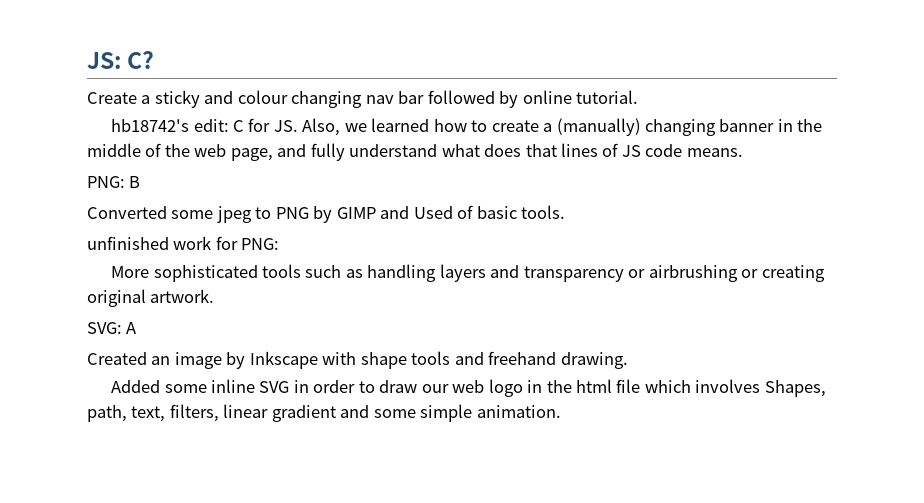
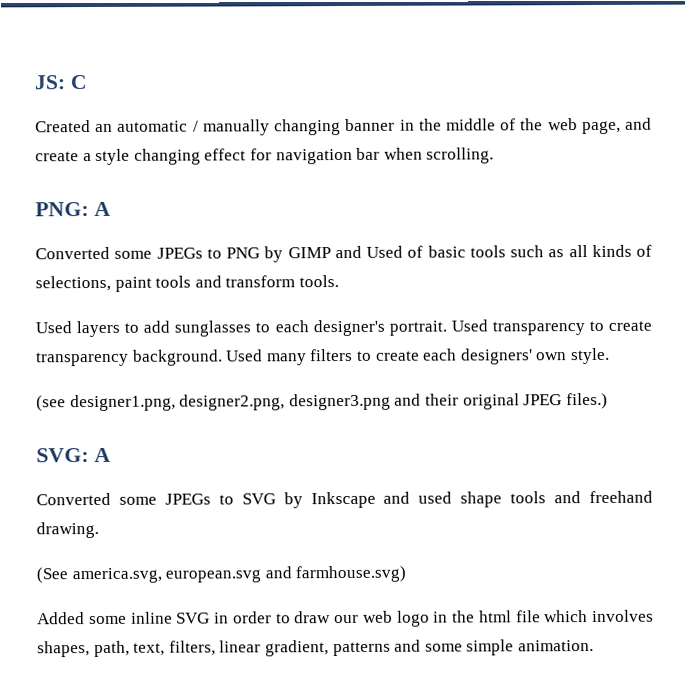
- JS: C?
- Create a sticky and colour changing nav bar followed by online tutorial.
- hb18742's edit: C for JS. Also, we learned how to create a (manually) changing banner in the middle of the web page, and fully understand what does that lines of JS code means.
- PNG: B
- Converted some jpeg to PNG by GIMP and Used of basic tools.
- unfinished work for PNG:
- More sophisticated tools such as handling layers and transparency or airbrushing or creating original artwork.
+ JS: C
+ Created an automatic / manually changing banner in the middle of the web page, and create a style changing effect for navigation bar when scrolling.
+ PNG: A
+ Converted some JPEGs to PNG by GIMP and Used of basic tools such as all kinds of selections, paint tools and transform tools.
+ Used layers to add sunglasses to each designer's portrait. Used transparency to create transparency background. Used many filters to create each designers' own style.
+ (see designer1.png, designer2.png, designer3.png and their original JPEG files.)
  SVG: A
- Created an image by Inkscape with shape tools and freehand drawing.
+ Converted some JPEGs to SVG by Inkscape and used shape tools and freehand drawing.
+ (See america.svg, european.svg and farmhouse.svg)
- Added some inline SVG in order to draw our web logo in the html file which involves Shapes, path, text, filters, linear gradient and some simple animation.
+ Added some inline SVG in order to draw our web logo in the html file which involves shapes, path, text, filters, linear gradient, patterns and some simple animation.

